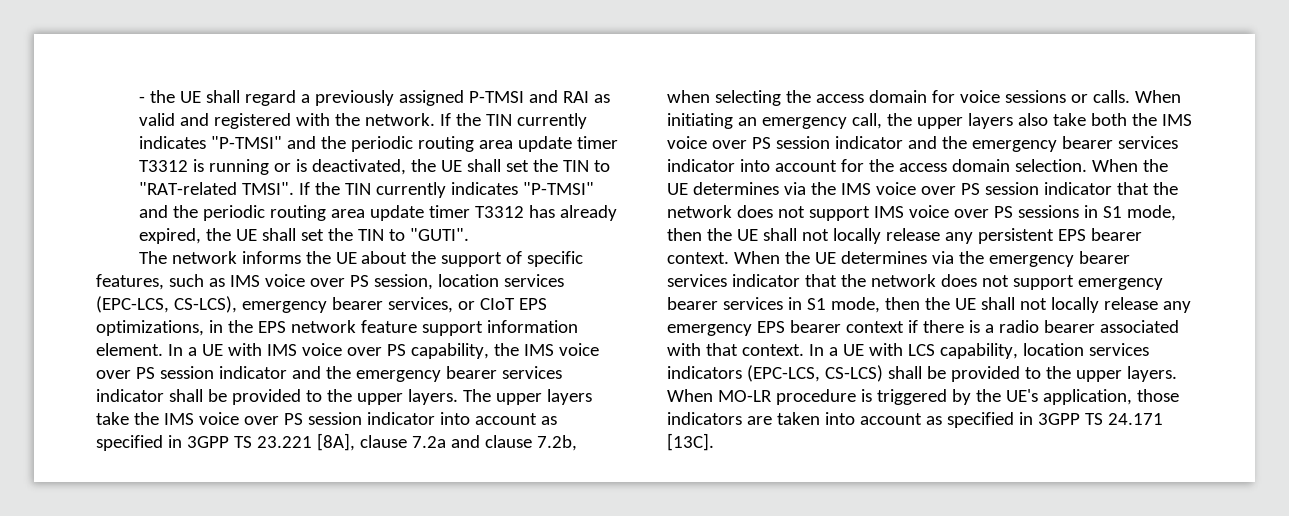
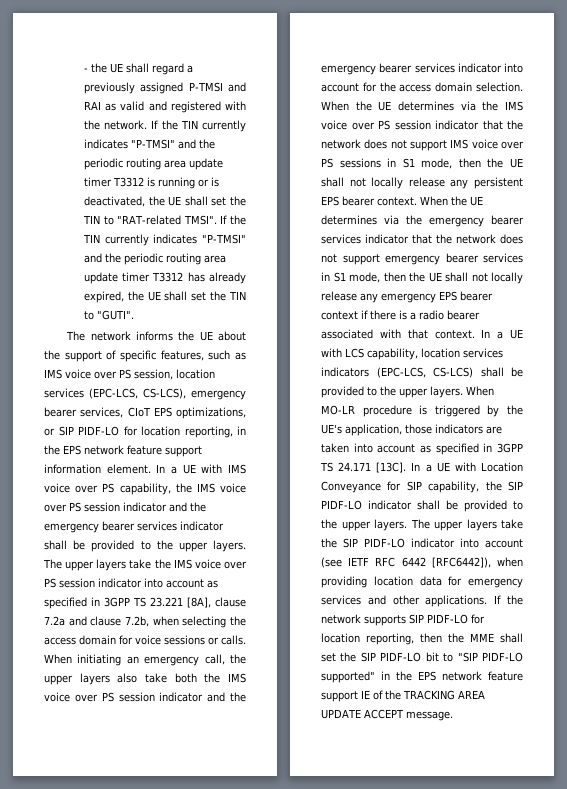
- The network informs the UE about the support of specific features, such as IMS voice over PS session, location services (EPC-LCS, CS-LCS), emergency bearer services, or CIoT EPS optimizations, in the EPS network feature support information element.
+ The network informs the UE about the support of specific features, such as IMS voice over PS session, location services (EPC-LCS, CS-LCS), emergency bearer services, CIoT EPS optimizations, or SIP PIDF-LO for location reporting, in the EPS network feature support information element.
+ In a UE with Location Conveyance for SIP capability, the SIP PIDF-LO indicator shall be provided to the upper layers. The upper layers take the SIP PIDF-LO indicator into account (see IETF RFC 6442 [RFC6442]), when providing location data for emergency services and other applications. If the network supports SIP PIDF-LO for location reporting, then the MME shall set the SIP PIDF-LO bit to "SIP PIDF-LO supported" in the EPS network feature support IE of the TRACKING AREA UPDATE ACCEPT message.

